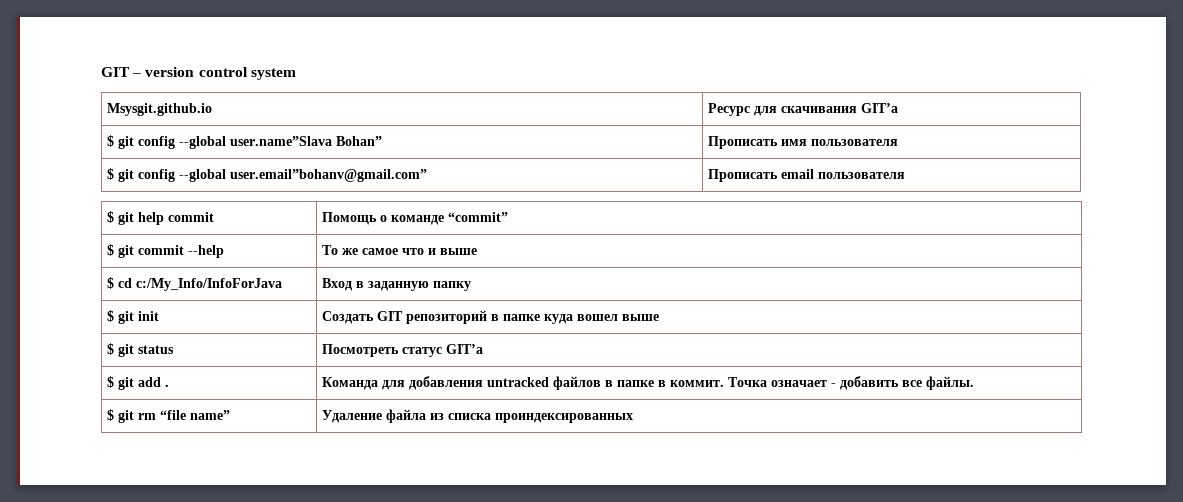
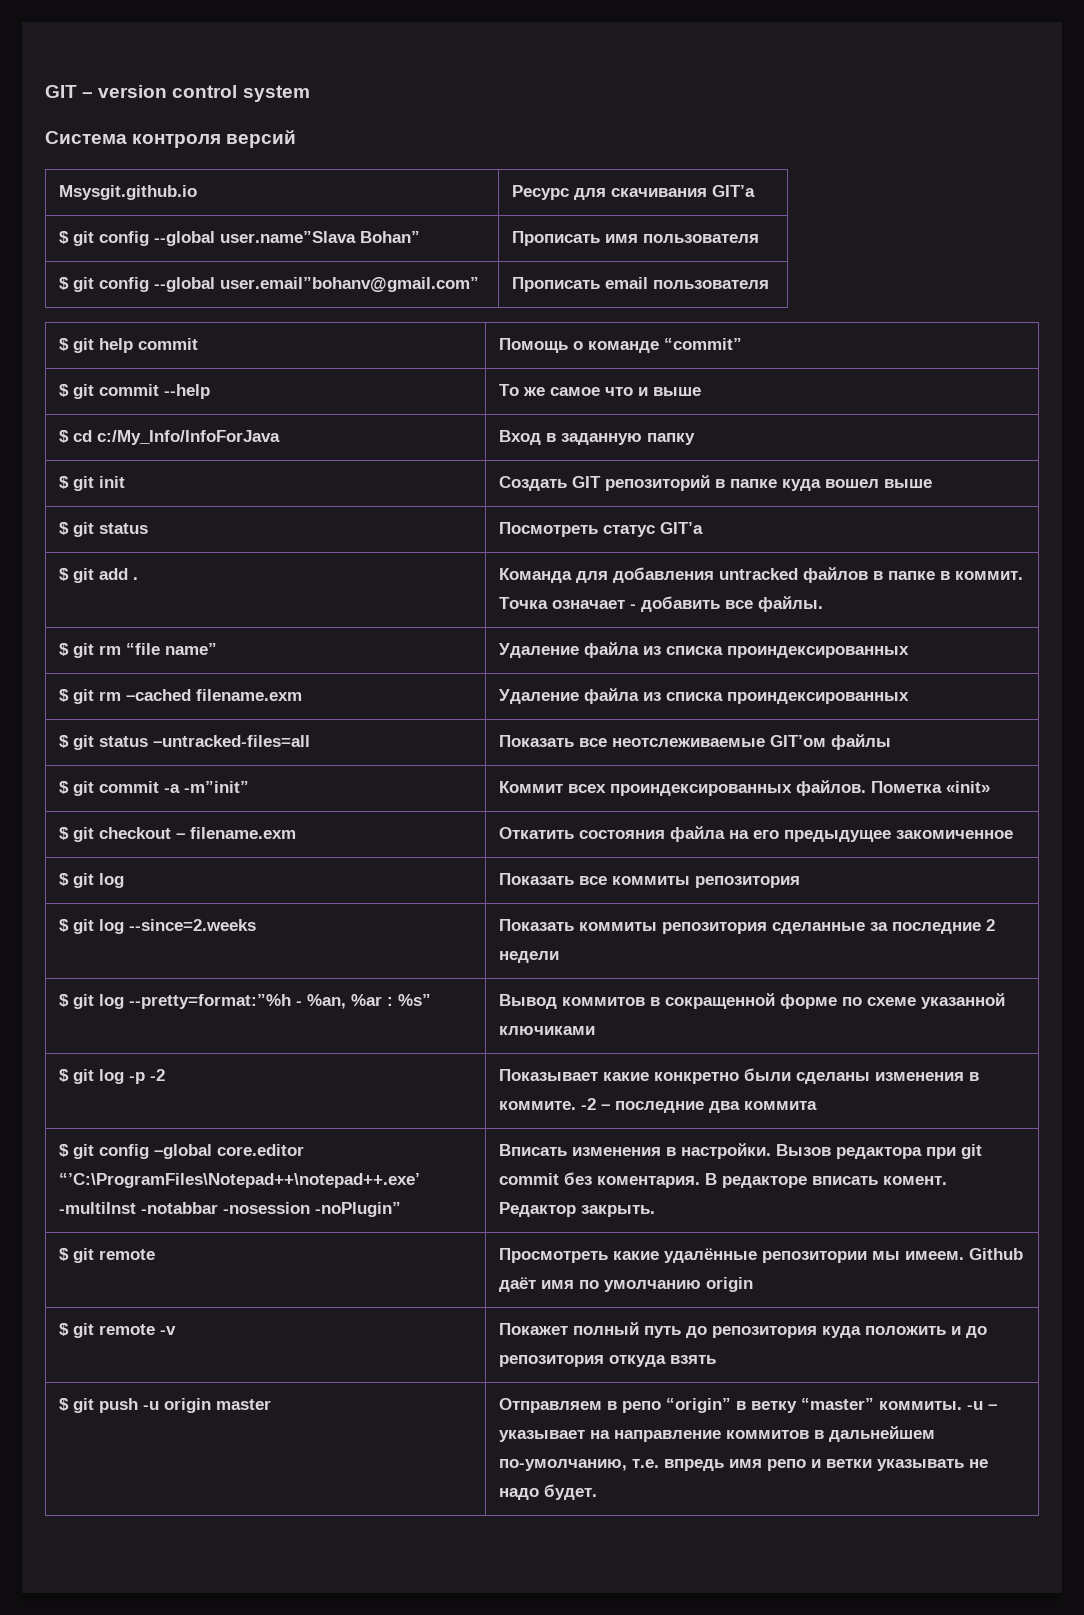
+ Система контроля версий
+ $ git rm –cached filename.exm | Удаление файла из списка проиндексированных
+ $ git status –untracked-files=all | Показать все неотслеживаемые GIT’ом файлы
+ $ git commit -a -m”init” | Коммит всех проиндексированных файлов. Пометка «init»
+ $ git checkout – filename.exm | Откатить состояния файла на его предыдущее закомиченное
+ $ git log | Показать все коммиты репозитория
+ $ git log --since=2.weeks | Показать коммиты репозитория сделанные за последние 2 недели
+ $ git log --pretty=format:”%h - %an, %ar : %s” | Вывод коммитов в сокращенной форме по схеме указанной ключиками
+ $ git log -p -2 | Показывает какие конкретно были сделаны изменения в коммите. -2 – последние два коммита
+ $ git config –global core.editor “’C:\ProgramFiles\Notepad++\notepad++.exe’ -multiInst -notabbar -nosession -noPlugin” | Вписать изменения в настройки. Вызов редактора при git commit без коментария. В редакторе вписать комент. Редактор закрыть.
+ $ git remote | Просмотреть какие удалённые репозитории мы имеем. Github даёт имя по умолчанию origin
+ $ git remote -v | Покажет полный путь до репозитория куда положить и до репозитория откуда взять
+ $ git push -u origin master | Отправляем в репо “origin” в ветку “master” коммиты. -u – указывает на направление коммитов в дальнейшем по-умолчанию, т.е. впредь имя репо и ветки указывать не надо будет.

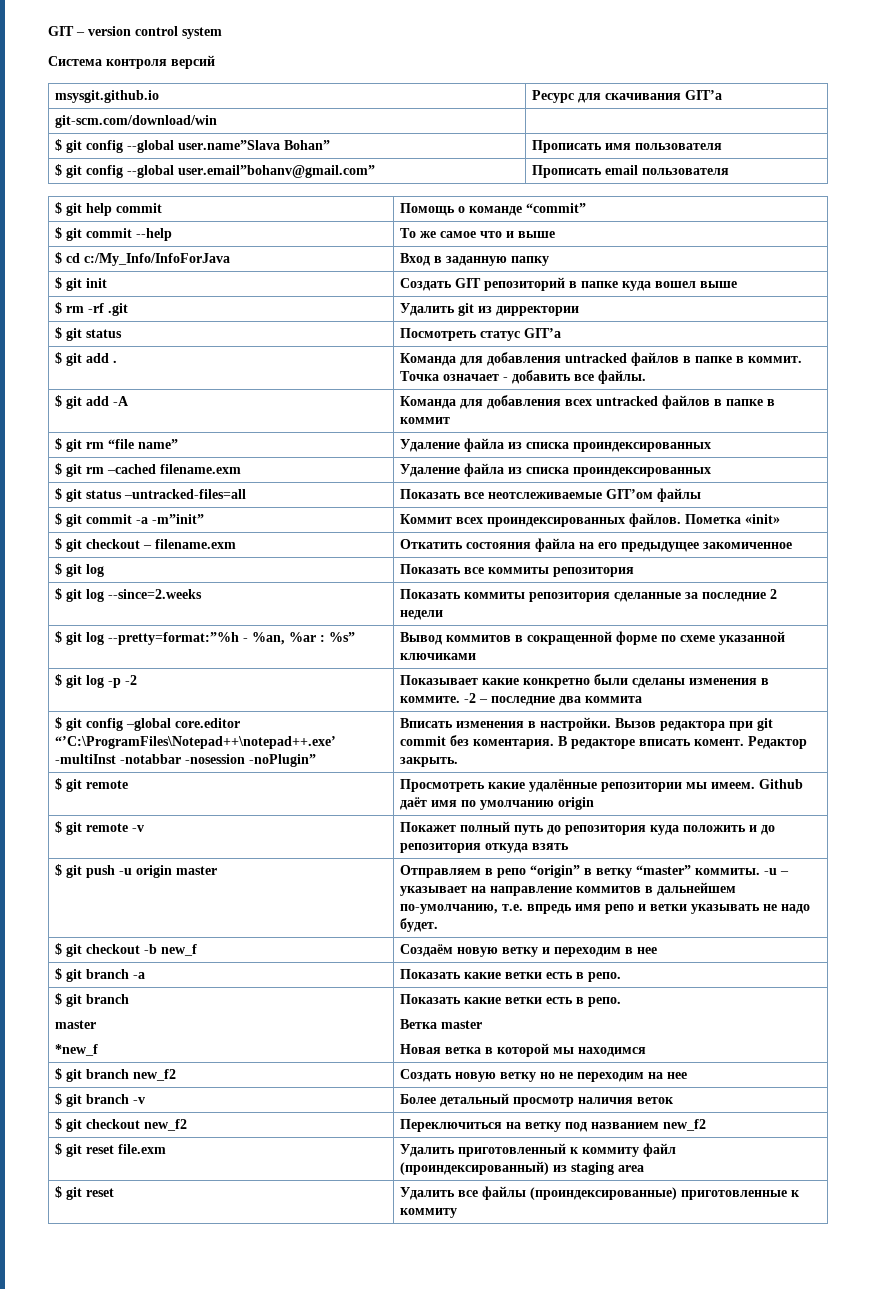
- Msysgit.github.io | Ресурс для скачивания GIT’а
+ msysgit.github.io | Ресурс для скачивания GIT’а
+ git-scm.com/download/win |
+ $ rm -rf .git | Удалить git из дирректории
+ $ git add -A | Команда для добавления всех untracked файлов в папке в коммит
+ $ git checkout -b new_f | Создаём новую ветку и переходим в нее
+ $ git branch -a | Показать какие ветки есть в репо.
+ $ git branch
+ master
+ *new_f | Показать какие ветки есть в репо.
+ Ветка master
+ Новая ветка в которой мы находимся
+ $ git branch new_f2 | Создать новую ветку но не переходим на нее
+ $ git branch -v | Более детальный просмотр наличия веток
+ $ git checkout new_f2 | Переключиться на ветку под названием new_f2
+ $ git reset file.exm | Удалить приготовленный к коммиту файл (проиндексированный) из staging area
+ $ git reset | Удалить все файлы (проиндексированные) приготовленные к коммиту

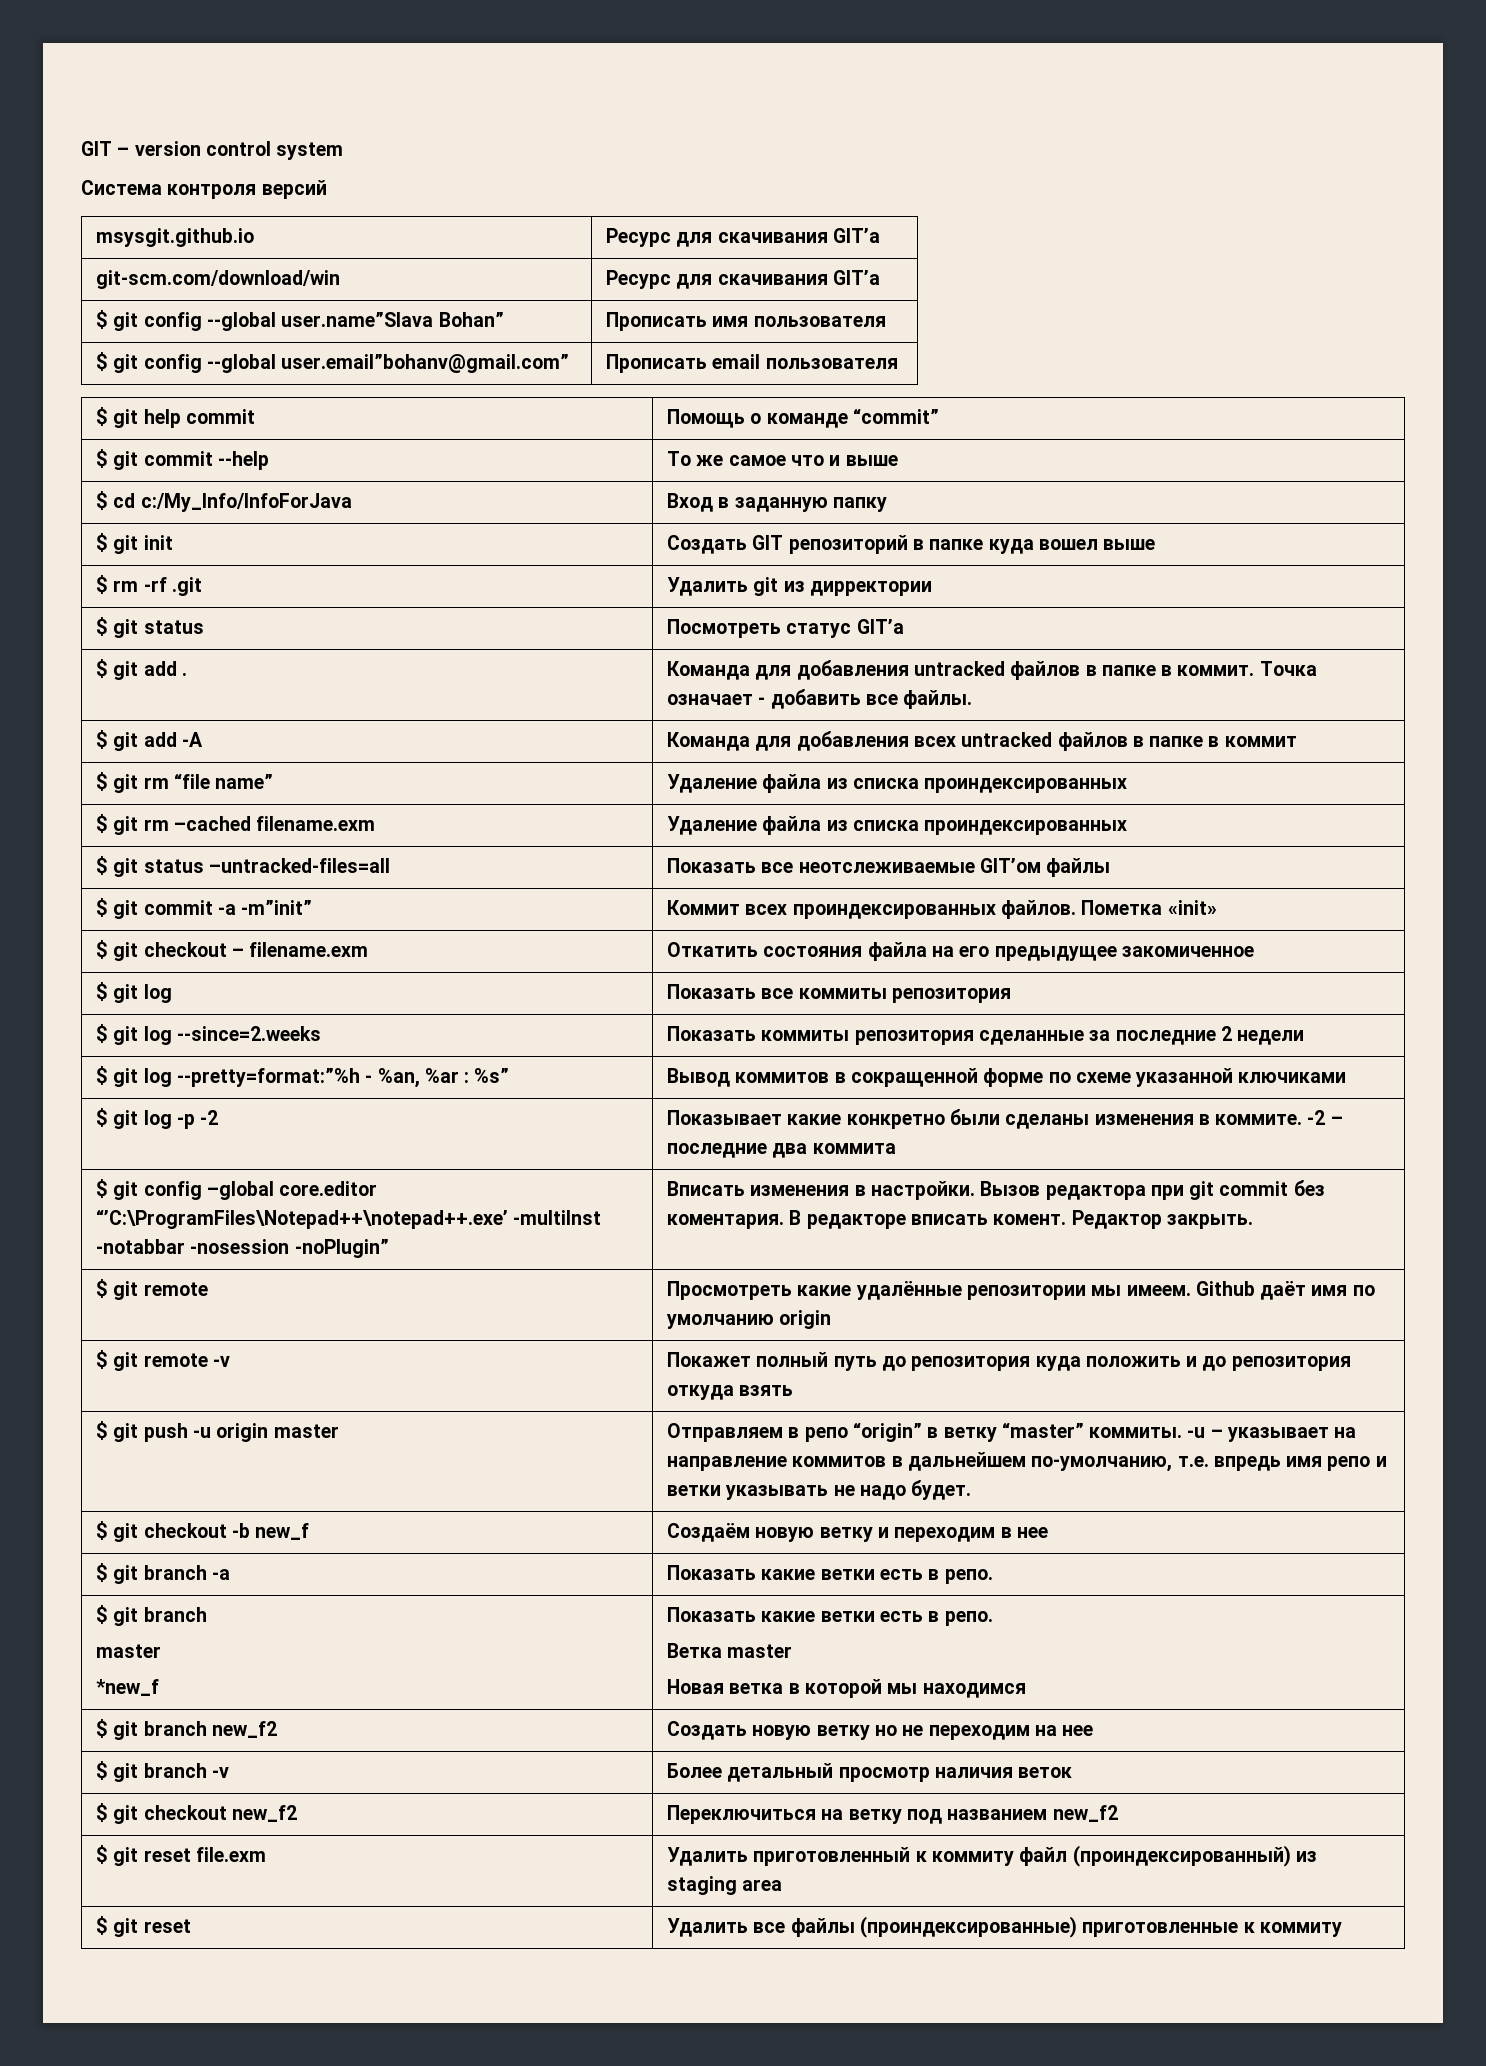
- git-scm.com/download/win |
+ git-scm.com/download/win | Ресурс для скачивания GIT’а

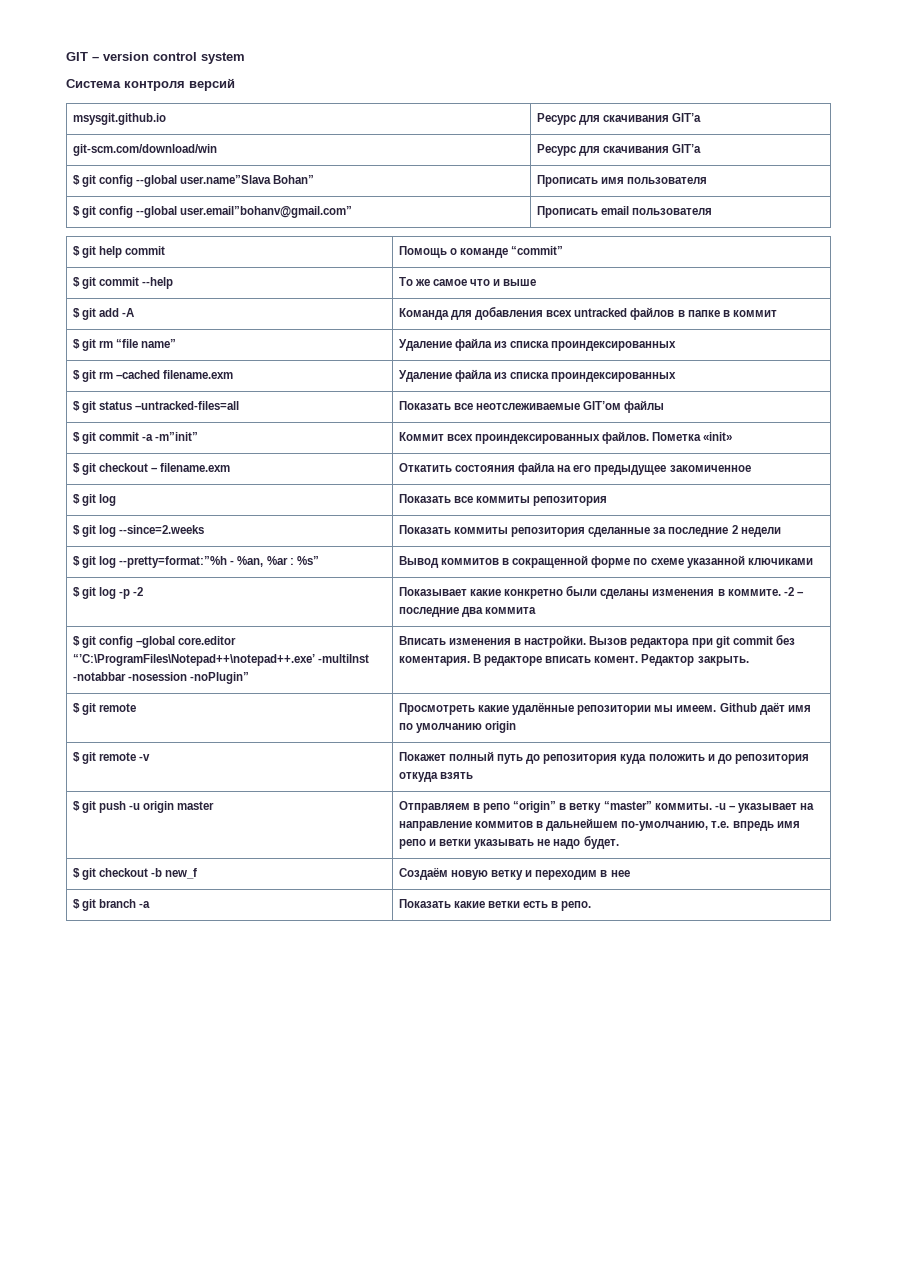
- $ cd c:/My_Info/InfoForJava | Вход в заданную папку
- $ git init | Создать GIT репозиторий в папке куда вошел выше
- $ rm -rf .git | Удалить git из дирректории
- $ git status | Посмотреть статус GIT’а
- $ git add . | Команда для добавления untracked файлов в папке в коммит. Точка означает - добавить все файлы.
  $ git branch -a | Показать какие ветки есть в репо.
- $ git branch
- master
- *new_f | Показать какие ветки есть в репо.
- Ветка master
- Новая ветка в которой мы находимся
- $ git branch new_f2 | Создать новую ветку но не переходим на нее
- $ git branch -v | Более детальный просмотр наличия веток
- $ git checkout new_f2 | Переключиться на ветку под названием new_f2
- $ git reset file.exm | Удалить приготовленный к коммиту файл (проиндексированный) из staging area
- $ git reset | Удалить все файлы (проиндексированные) приготовленные к коммиту

